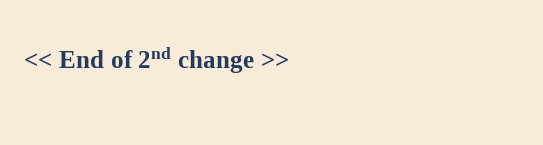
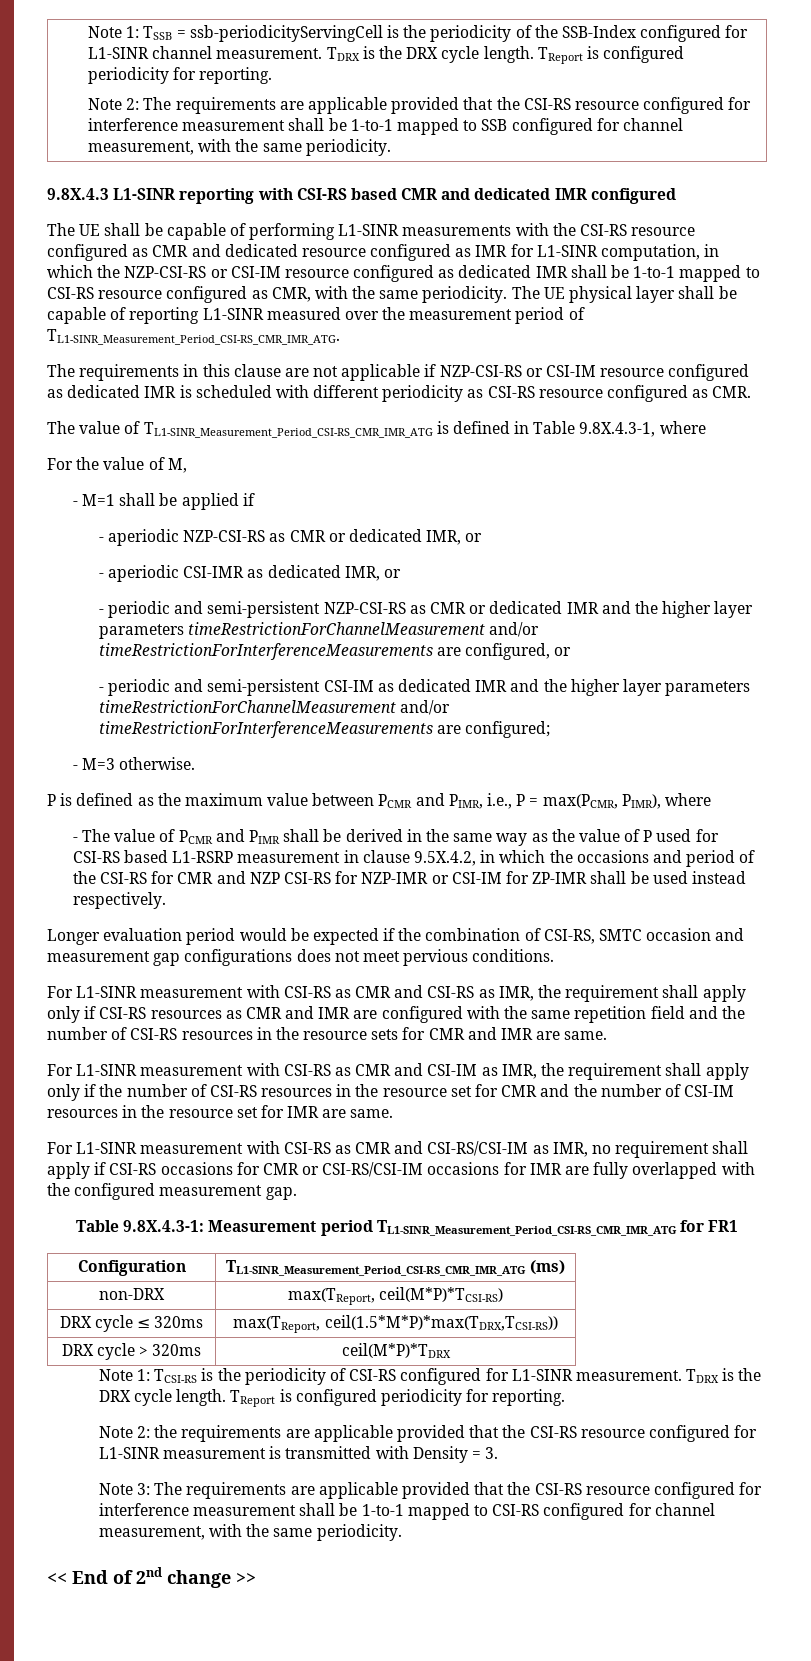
+ Note 1: TSSB = ssb-periodicityServingCell is the periodicity of the SSB-Index configured for L1-SINR channel measurement. TDRX is the DRX cycle length. TReport is configured periodicity for reporting.
+ Note 2: The requirements are applicable provided that the CSI-RS resource configured for interference measurement shall be 1-to-1 mapped to SSB configured for channel measurement, with the same periodicity.
+ 9.8X.4.3 L1-SINR reporting with CSI-RS based CMR and dedicated IMR configured
+ The UE shall be capable of performing L1-SINR measurements with the CSI-RS resource configured as CMR and dedicated resource configured as IMR for L1-SINR computation, in which the NZP-CSI-RS or CSI-IM resource configured as dedicated IMR shall be 1-to-1 mapped to CSI-RS resource configured as CMR, with the same periodicity. The UE physical layer shall be capable of reporting L1-SINR measured over the measurement period of TL1-SINR_Measurement_Period_CSI-RS_CMR_IMR_ATG.
+ The requirements in this clause are not applicable if NZP-CSI-RS or CSI-IM resource configured as dedicated IMR is scheduled with different periodicity as CSI-RS resource configured as CMR.
+ The value of TL1-SINR_Measurement_Period_CSI-RS_CMR_IMR_ATG is defined in Table 9.8X.4.3-1, where
+ For the value of M,
+ - M=1 shall be applied if
+ - aperiodic NZP-CSI-RS as CMR or dedicated IMR, or
+ - aperiodic CSI-IMR as dedicated IMR, or
+ - periodic and semi-persistent NZP-CSI-RS as CMR or dedicated IMR and the higher layer parameters timeRestrictionForChannelMeasurement and/or timeRestrictionForInterferenceMeasurements are configured, or
+ - periodic and semi-persistent CSI-IM as dedicated IMR and the higher layer parameters timeRestrictionForChannelMeasurement and/or timeRestrictionForInterferenceMeasurements are configured;
+ - M=3 otherwise.
+ P is defined as the maximum value between PCMR and PIMR, i.e., P = max(PCMR, PIMR), where
+ - The value of PCMR and PIMR shall be derived in the same way as the value of P used for CSI-RS based L1-RSRP measurement in clause 9.5X.4.2, in which the occasions and period of the CSI-RS for CMR and NZP CSI-RS for NZP-IMR or CSI-IM for ZP-IMR shall be used instead respectively.
+ Longer evaluation period would be expected if the combination of CSI-RS, SMTC occasion and measurement gap configurations does not meet pervious conditions.
+ For L1-SINR measurement with CSI-RS as CMR and CSI-RS as IMR, the requirement shall apply only if CSI-RS resources as CMR and IMR are configured with the same repetition field and the number of CSI-RS resources in the resource sets for CMR and IMR are same.
+ For L1-SINR measurement with CSI-RS as CMR and CSI-IM as IMR, the requirement shall apply only if the number of CSI-RS resources in the resource set for CMR and the number of CSI-IM resources in the resource set for IMR are same.
+ For L1-SINR measurement with CSI-RS as CMR and CSI-RS/CSI-IM as IMR, no requirement shall apply if CSI-RS occasions for CMR or CSI-RS/CSI-IM occasions for IMR are fully overlapped with the configured measurement gap.
+ Table 9.8X.4.3-1: Measurement period TL1-SINR_Measurement_Period_CSI-RS_CMR_IMR_ATG for FR1
+ Configuration | TL1-SINR_Measurement_Period_CSI-RS_CMR_IMR_ATG (ms)
+ non-DRX | max(TReport, ceil(M*P)*TCSI-RS)
+ DRX cycle ≤ 320ms | max(TReport, ceil(1.5*M*P)*max(TDRX,TCSI-RS))
+ DRX cycle > 320ms | ceil(M*P)*TDRX
+ Note 1: TCSI-RS is the periodicity of CSI-RS configured for L1-SINR measurement. TDRX is the DRX cycle length. TReport is configured periodicity for reporting.
+ Note 2: the requirements are applicable provided that the CSI-RS resource configured for L1-SINR measurement is transmitted with Density = 3.
+ Note 3: The requirements are applicable provided that the CSI-RS resource configured for interference measurement shall be 1-to-1 mapped to CSI-RS configured for channel measurement, with the same periodicity.

